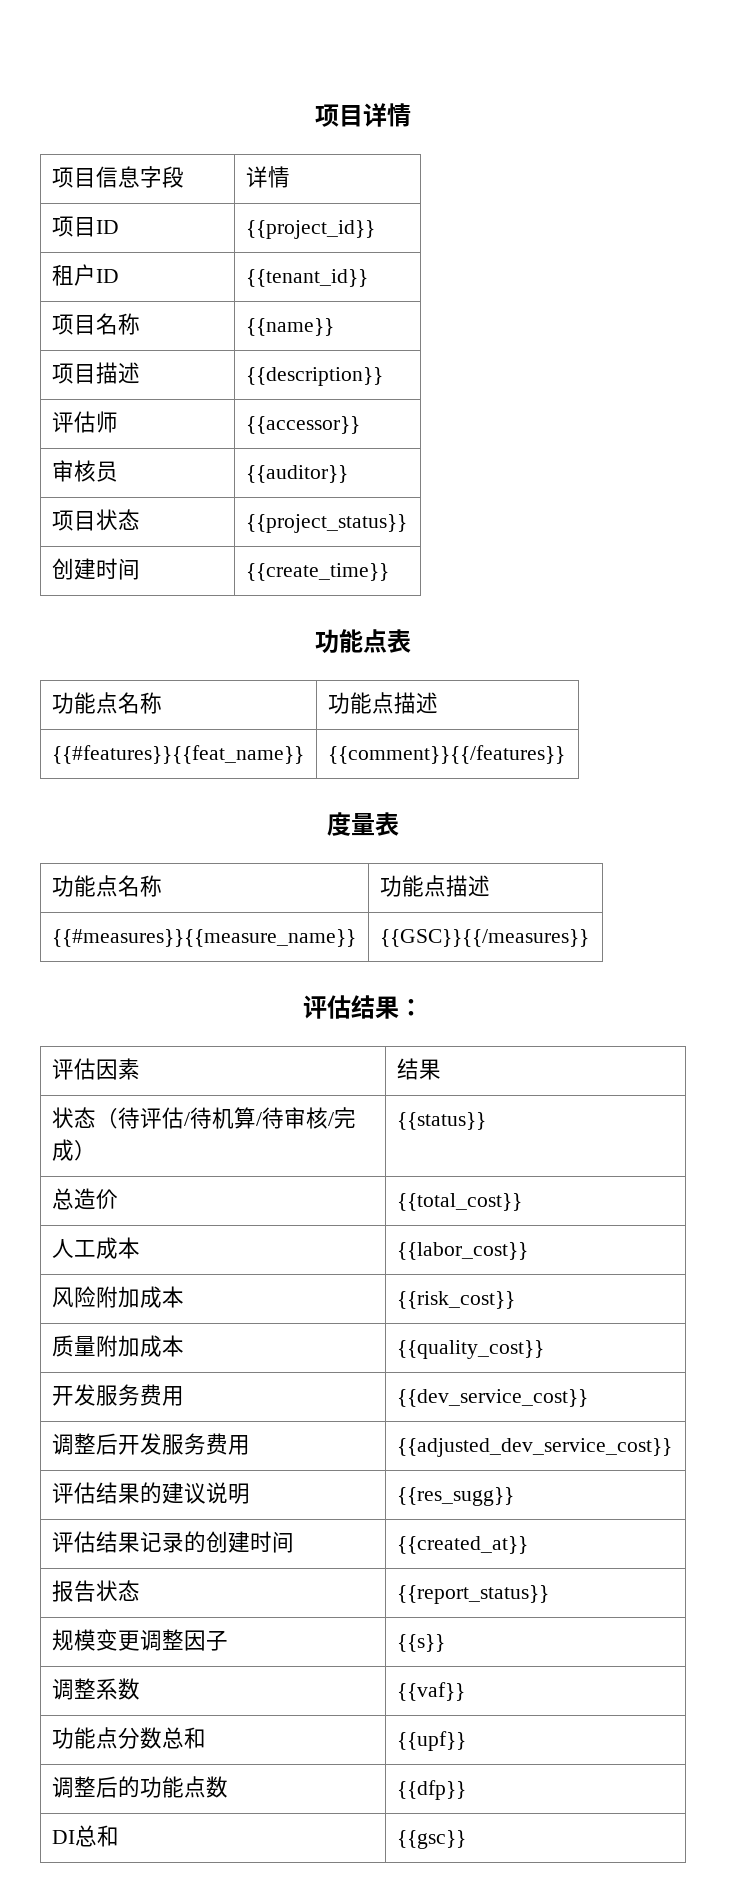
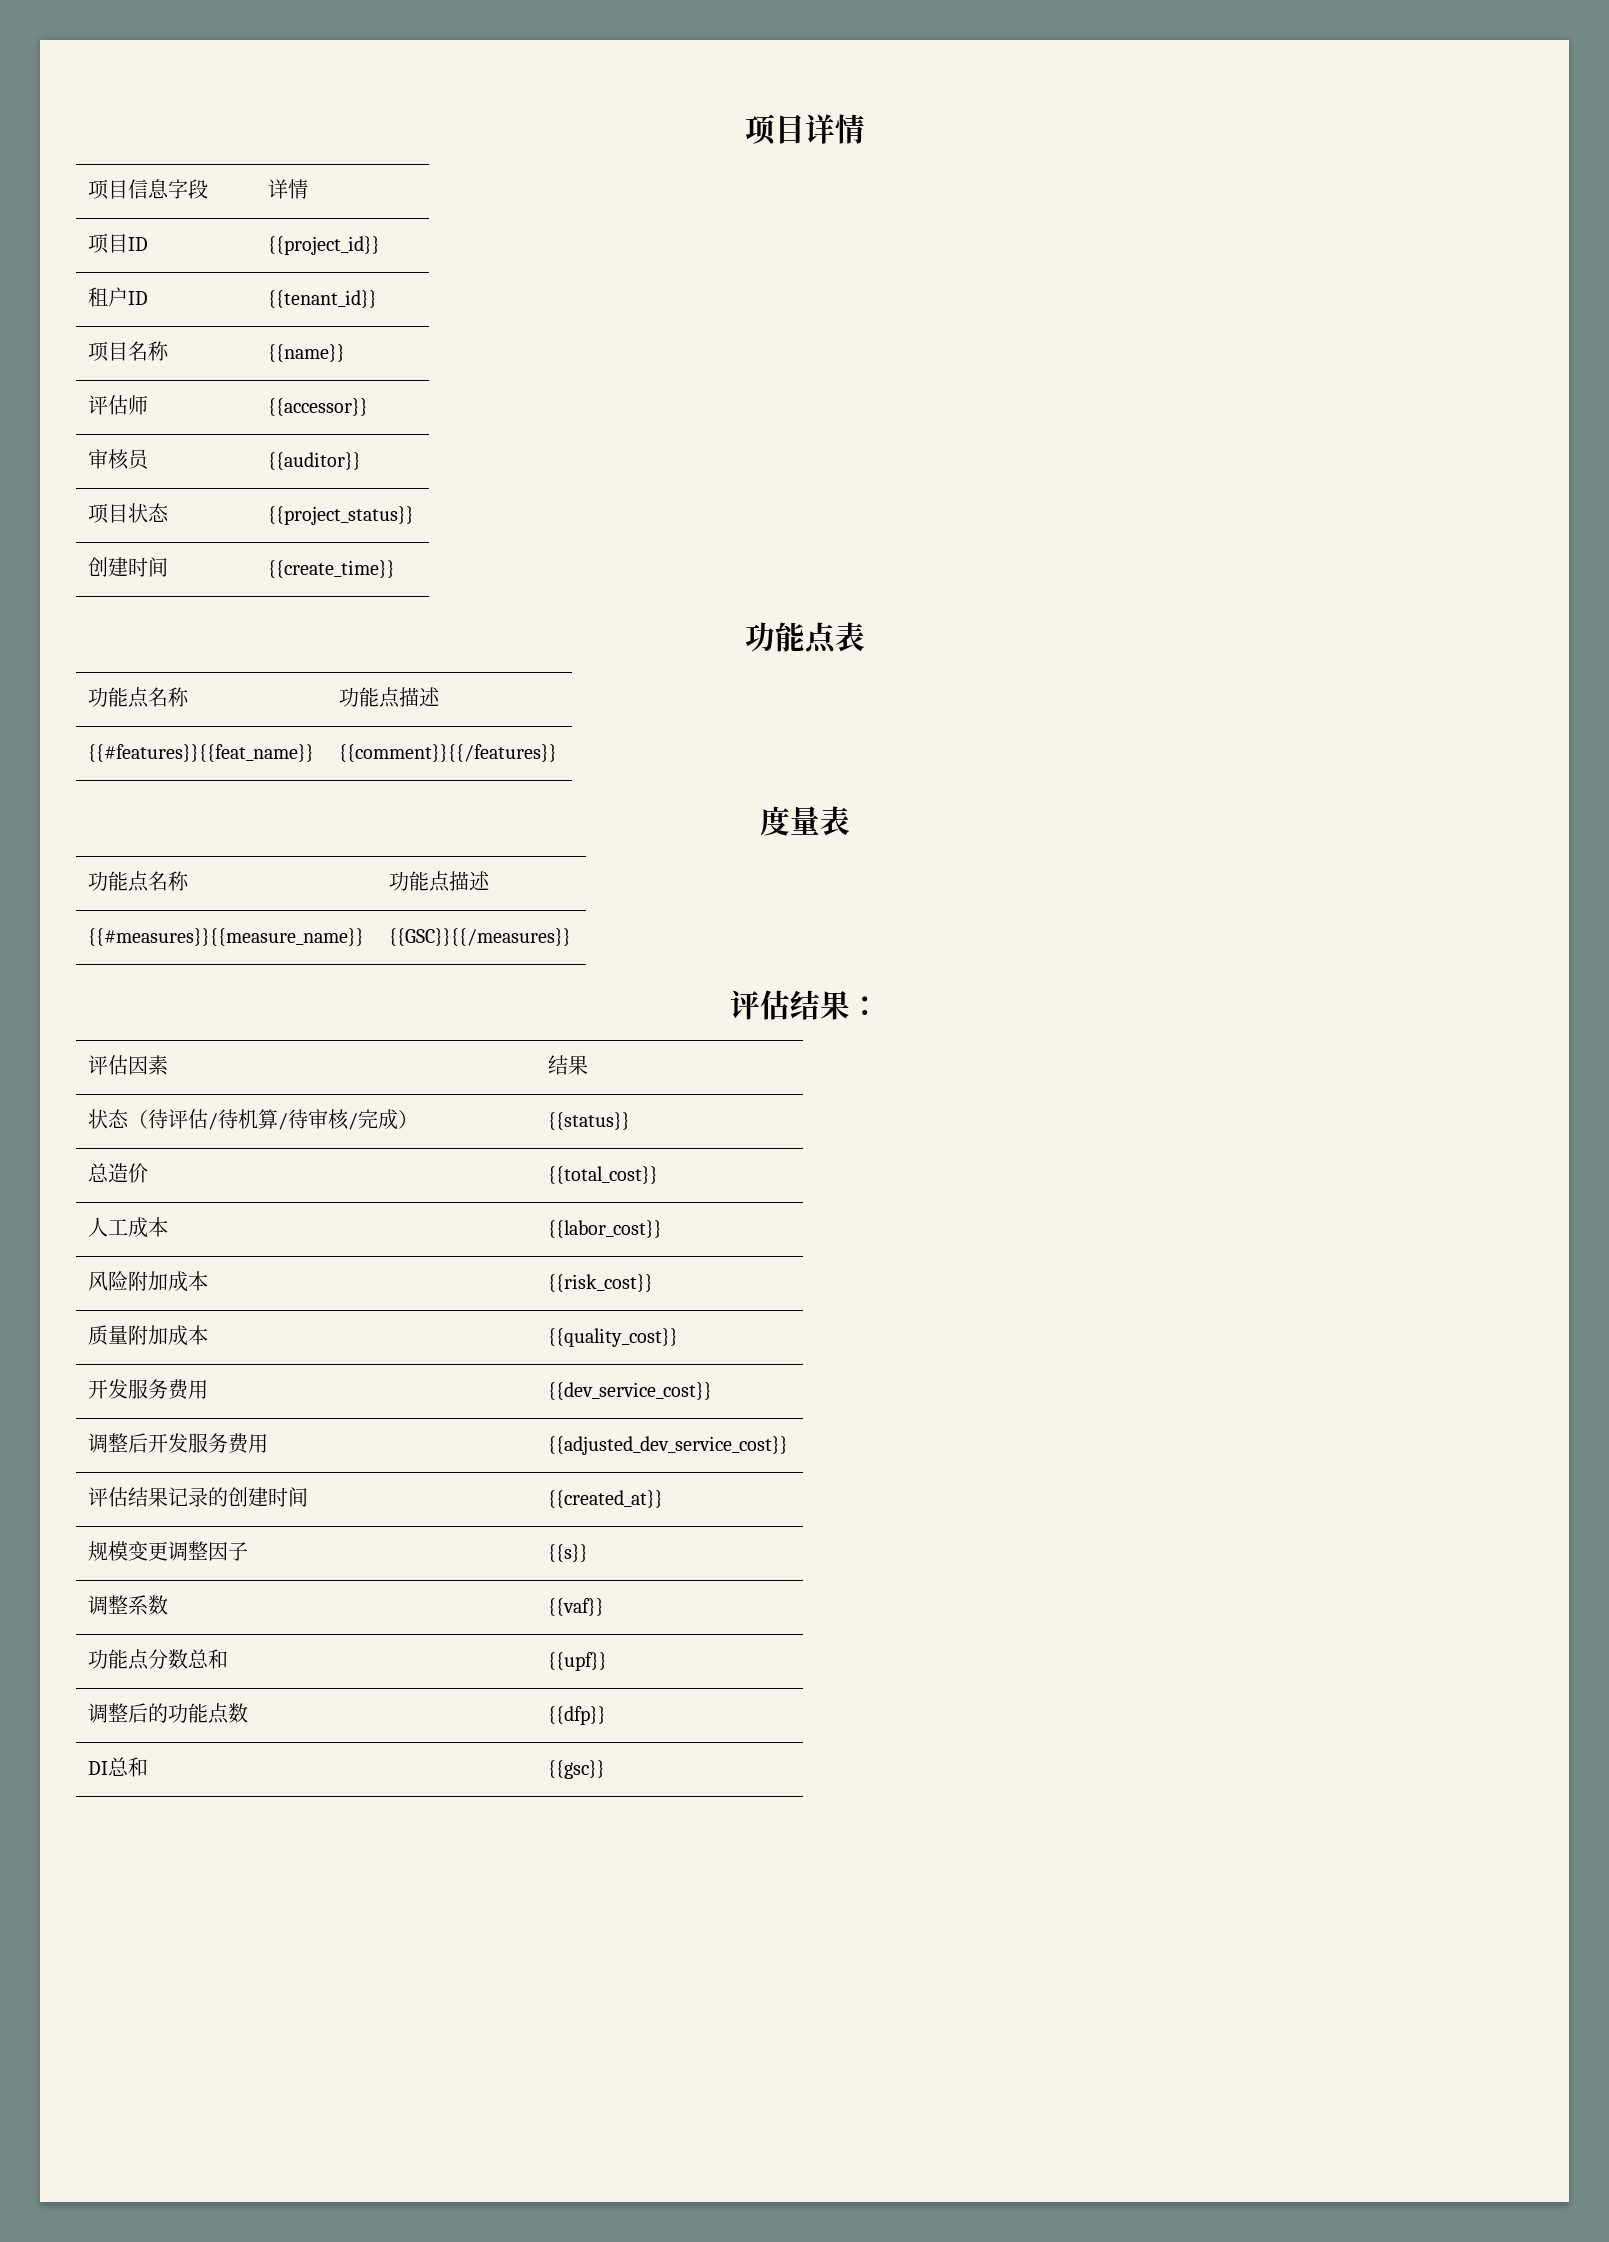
- 项目描述 | {{description}}
- 评估结果的建议说明 | {{res_sugg}}
- 报告状态 | {{report_status}}

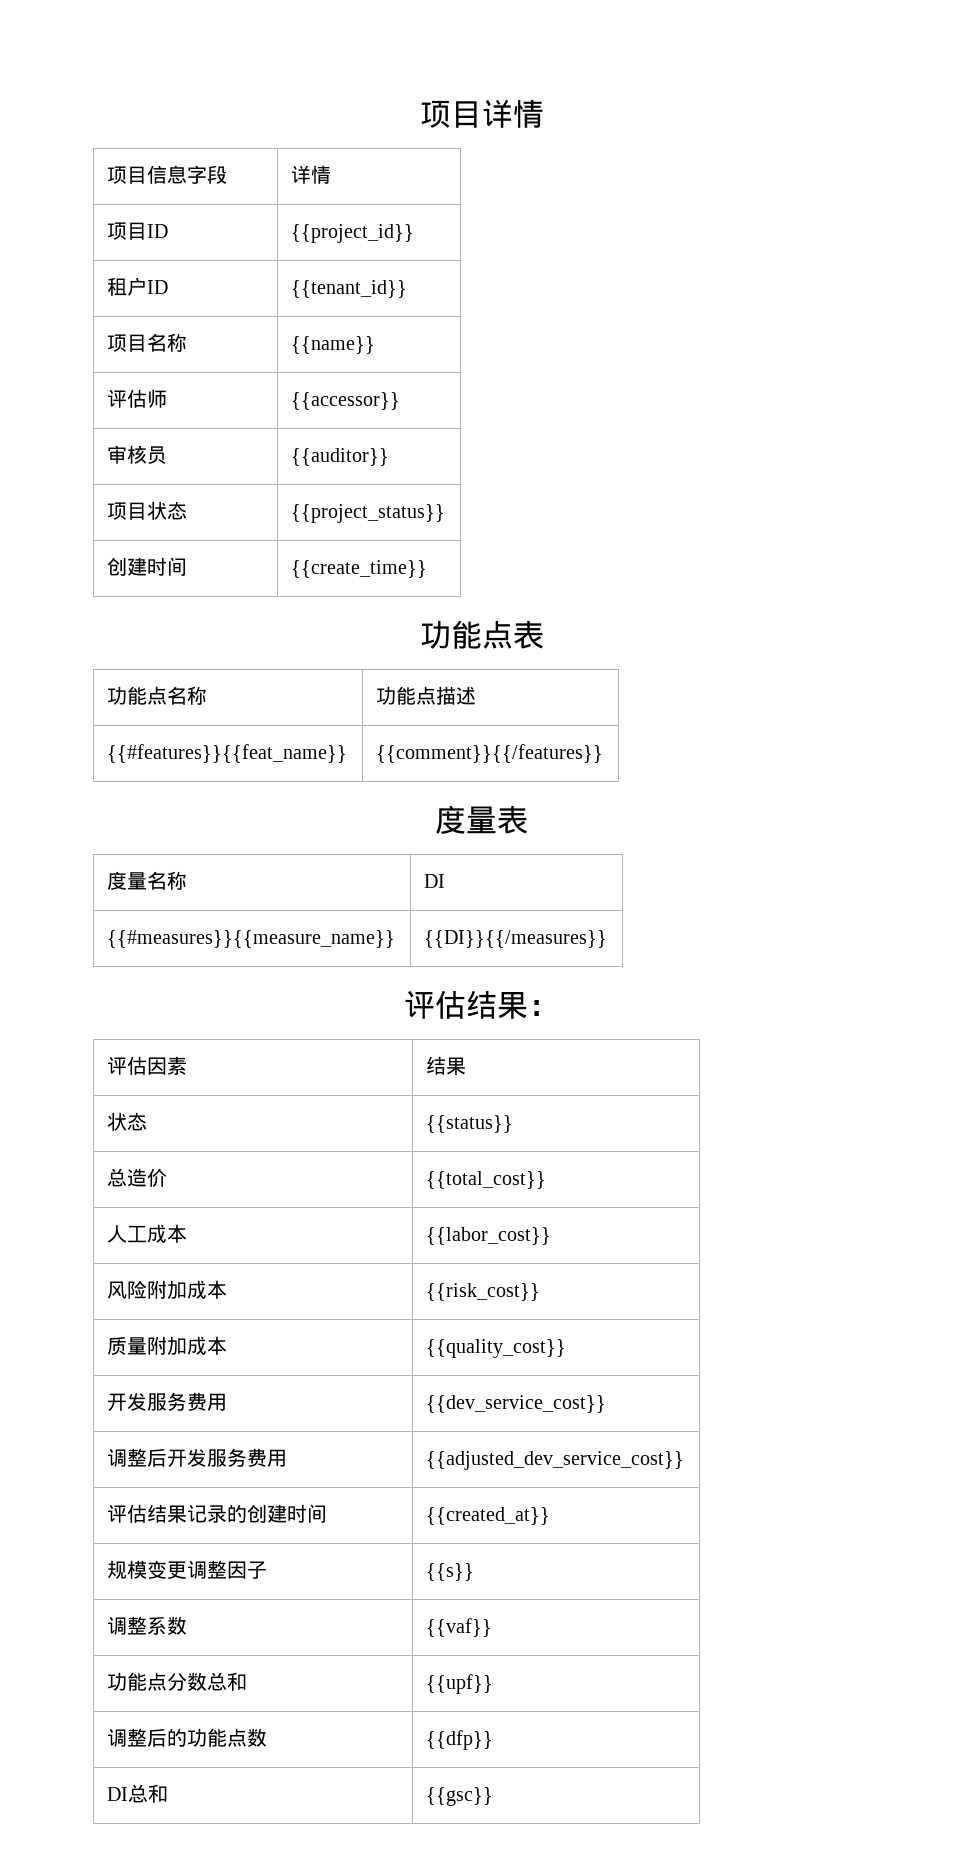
  度量表
- 功能点名称 | 功能点描述
+ 度量名称 | DI
- {{#measures}}{{measure_name}} | {{GSC}}{{/measures}}
+ {{#measures}}{{measure_name}} | {{DI}}{{/measures}}
- 状态（待评估/待机算/待审核/完成） | {{status}}
+ 状态 | {{status}}

